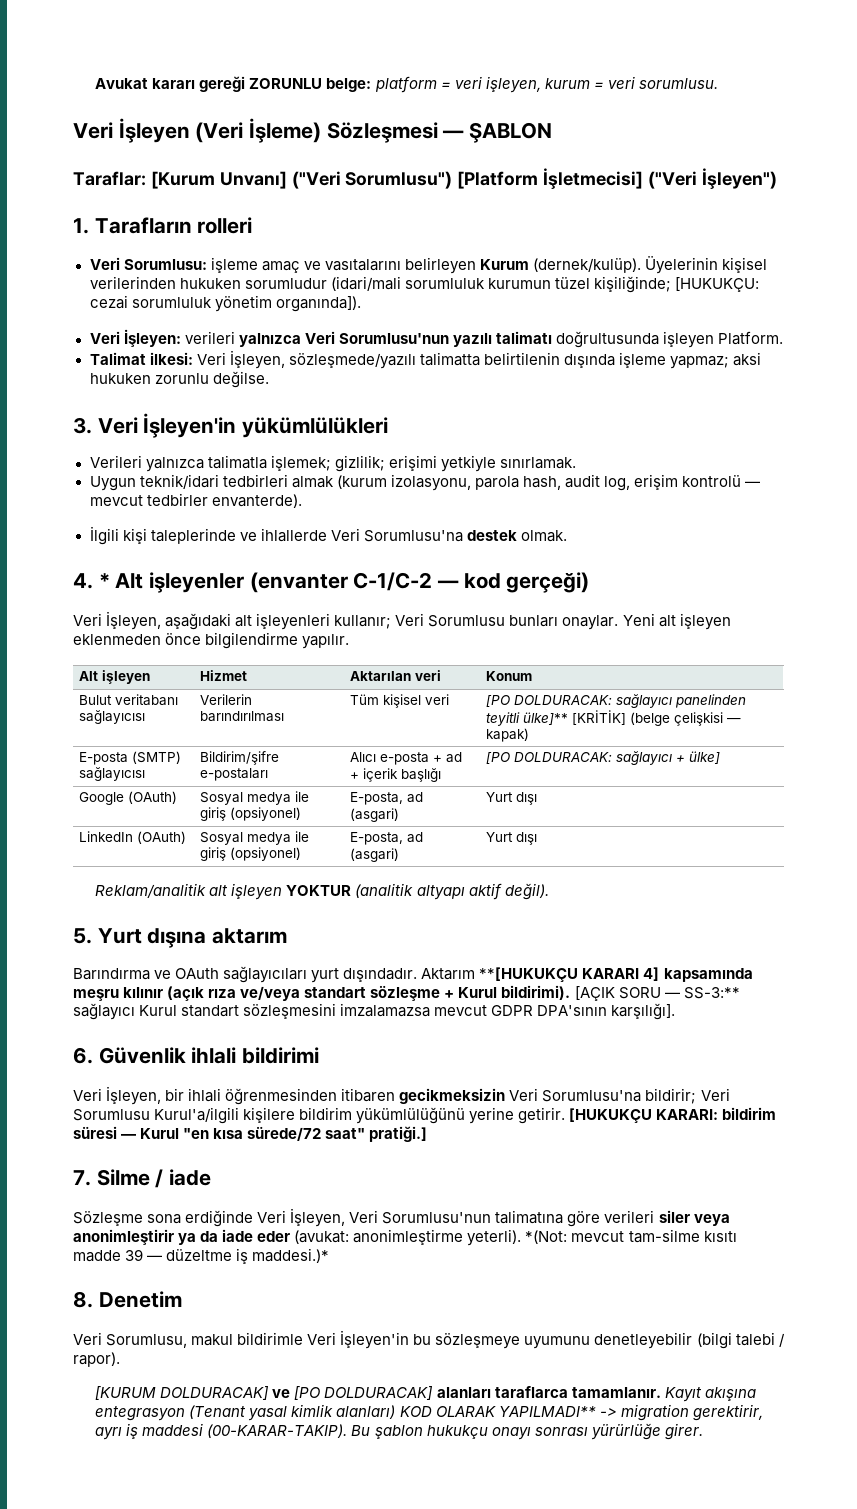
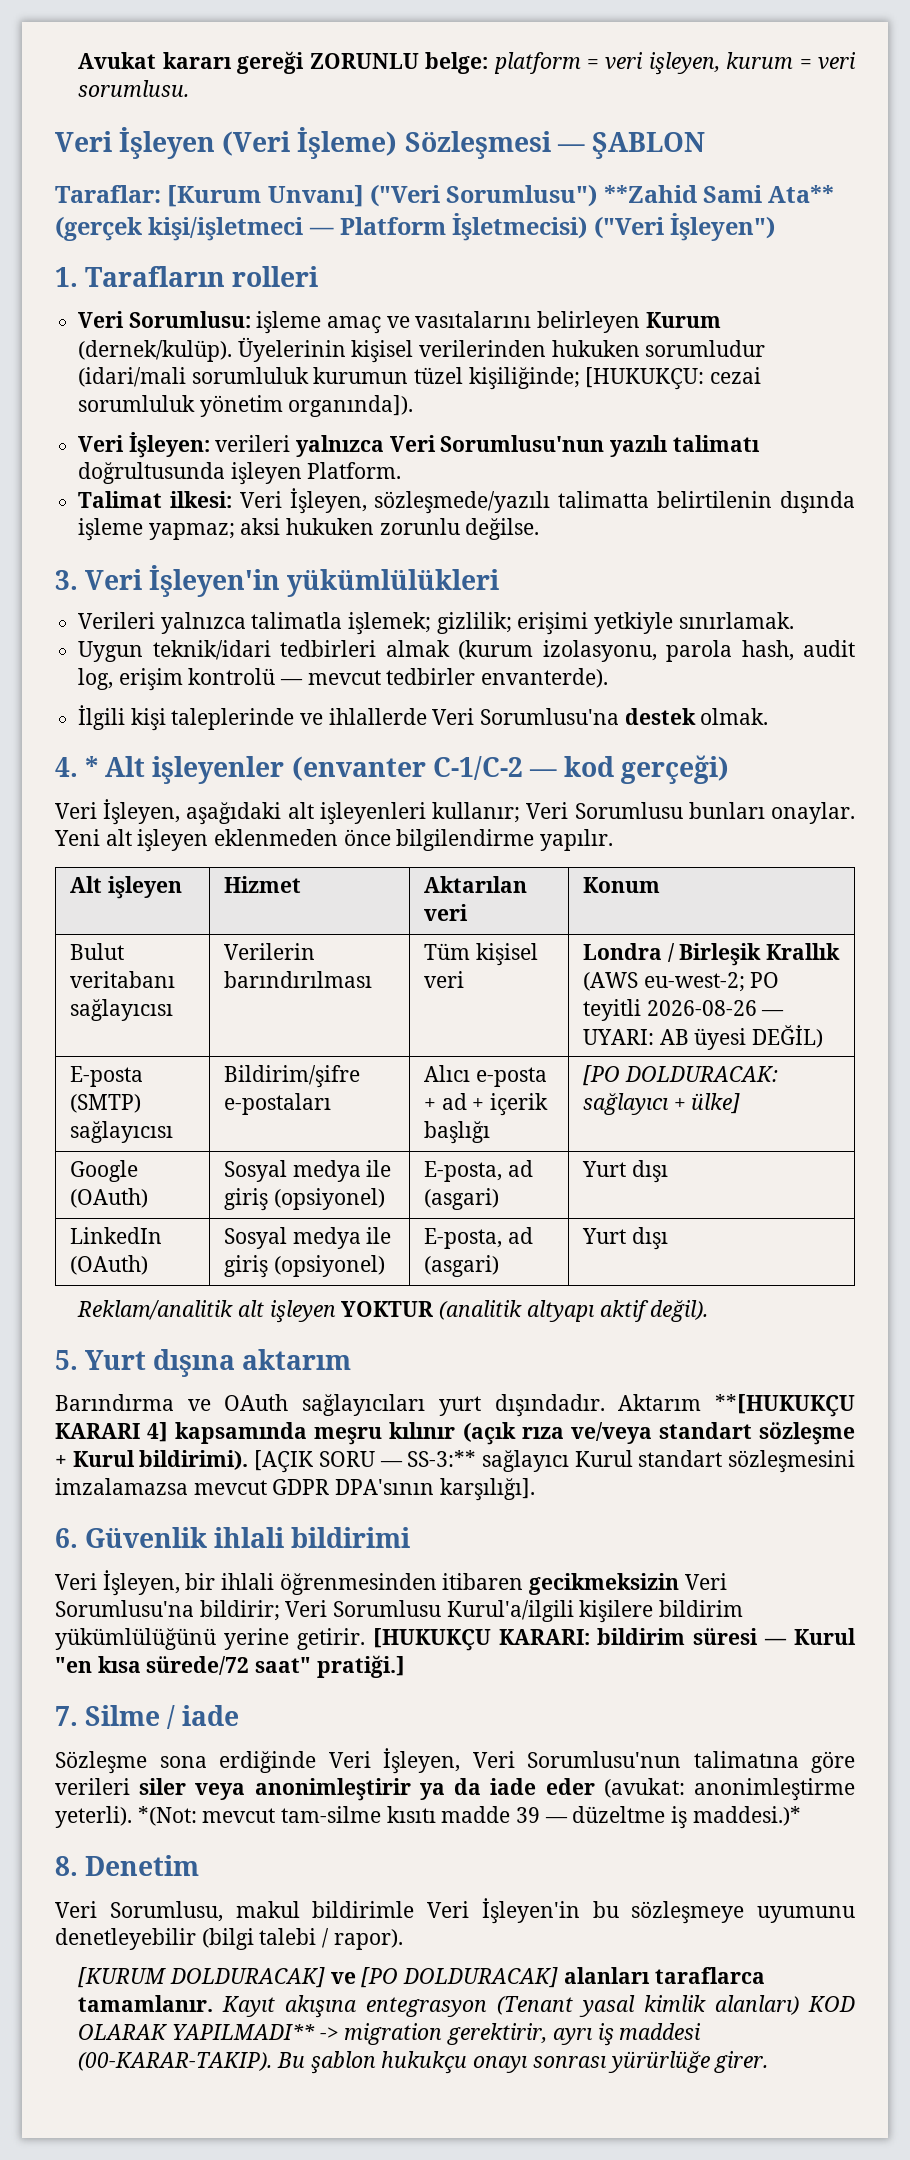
- Taraflar: [Kurum Unvanı] ("Veri Sorumlusu") [Platform İşletmecisi] ("Veri İşleyen")
+ Taraflar: [Kurum Unvanı] ("Veri Sorumlusu") **Zahid Sami Ata** (gerçek kişi/işletmeci — Platform İşletmecisi) ("Veri İşleyen")
- Bulut veritabanı sağlayıcısı | Verilerin barındırılması | Tüm kişisel veri | [PO DOLDURACAK: sağlayıcı panelinden teyitli ülke]** [KRİTİK] (belge çelişkisi — kapak)
+ Bulut veritabanı sağlayıcısı | Verilerin barındırılması | Tüm kişisel veri | Londra / Birleşik Krallık (AWS eu-west-2; PO teyitli 2026-08-26 — UYARI: AB üyesi DEĞİL)

